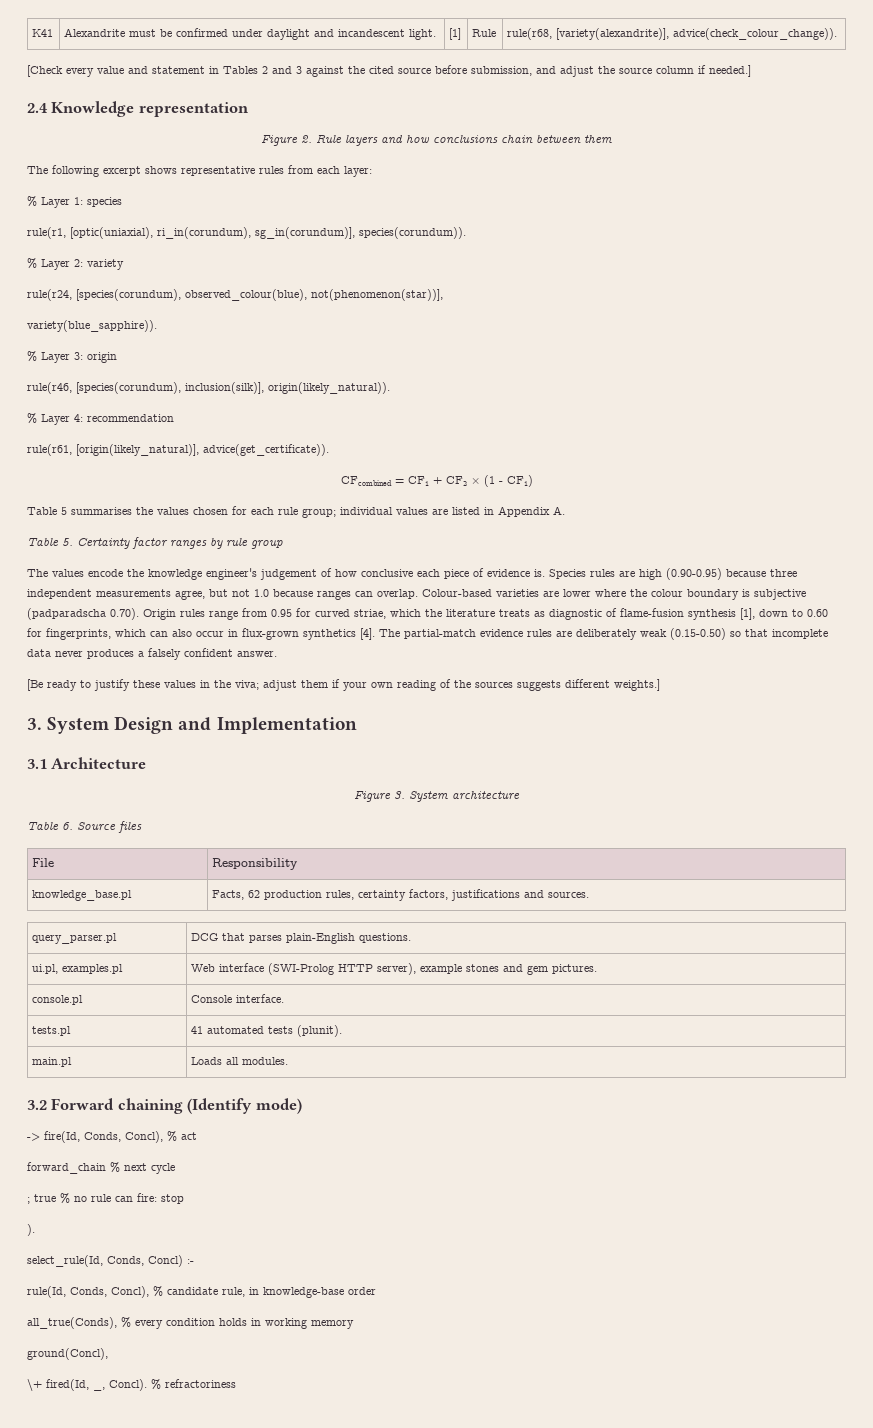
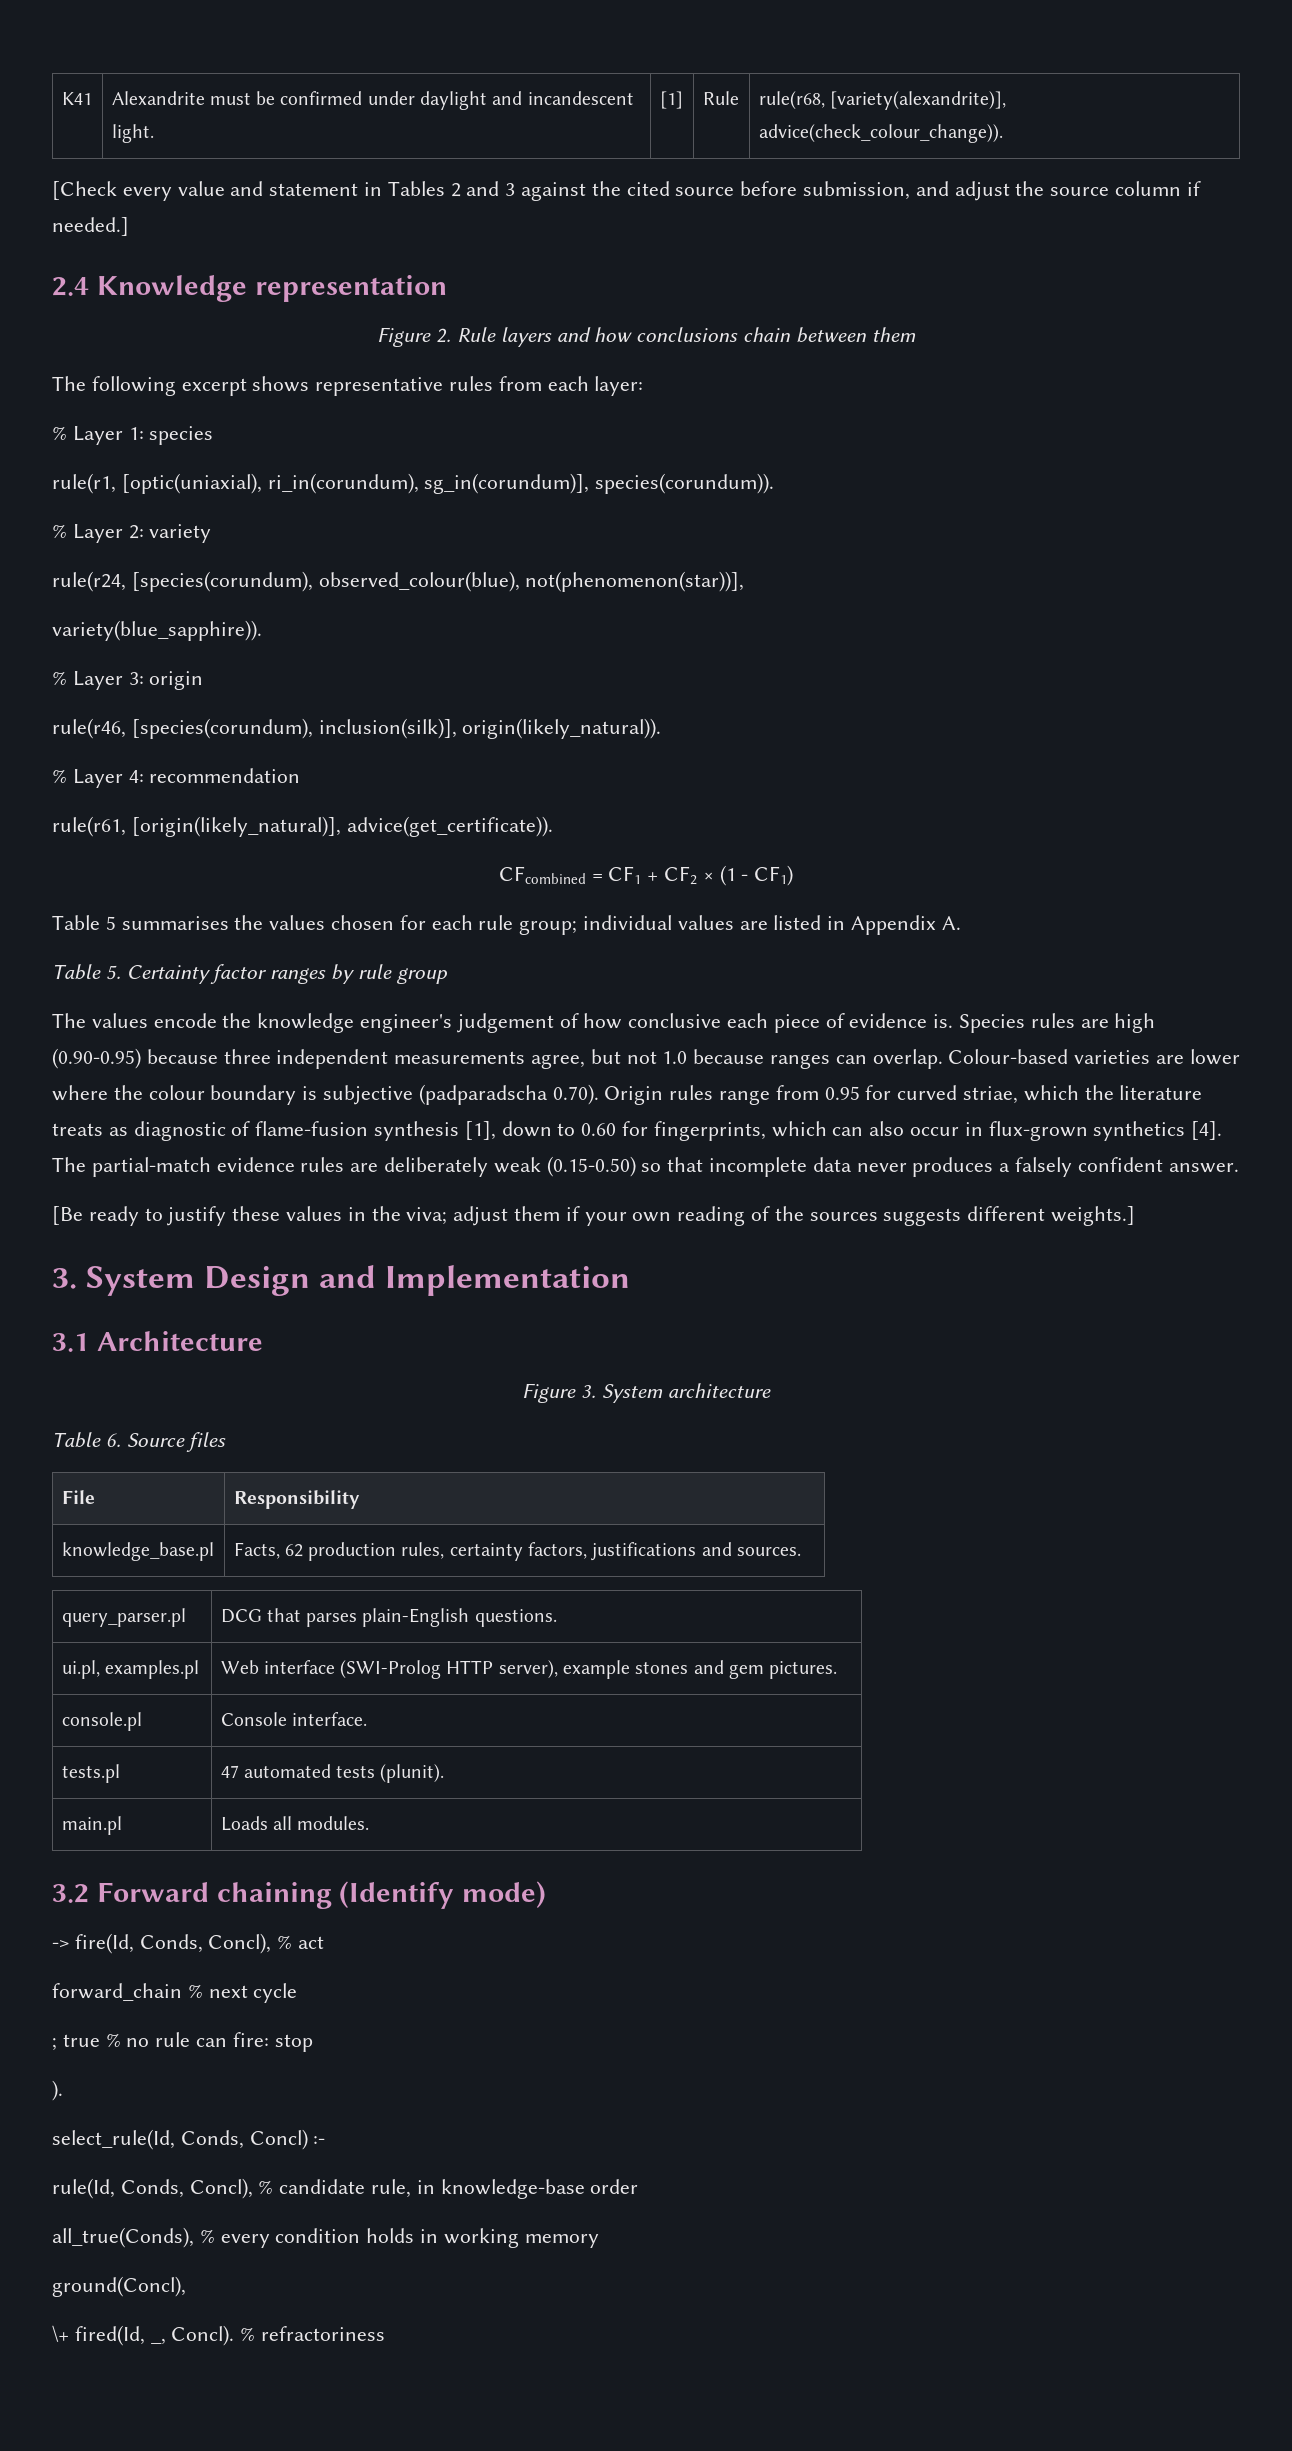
- tests.pl | 41 automated tests (plunit).
+ tests.pl | 47 automated tests (plunit).

